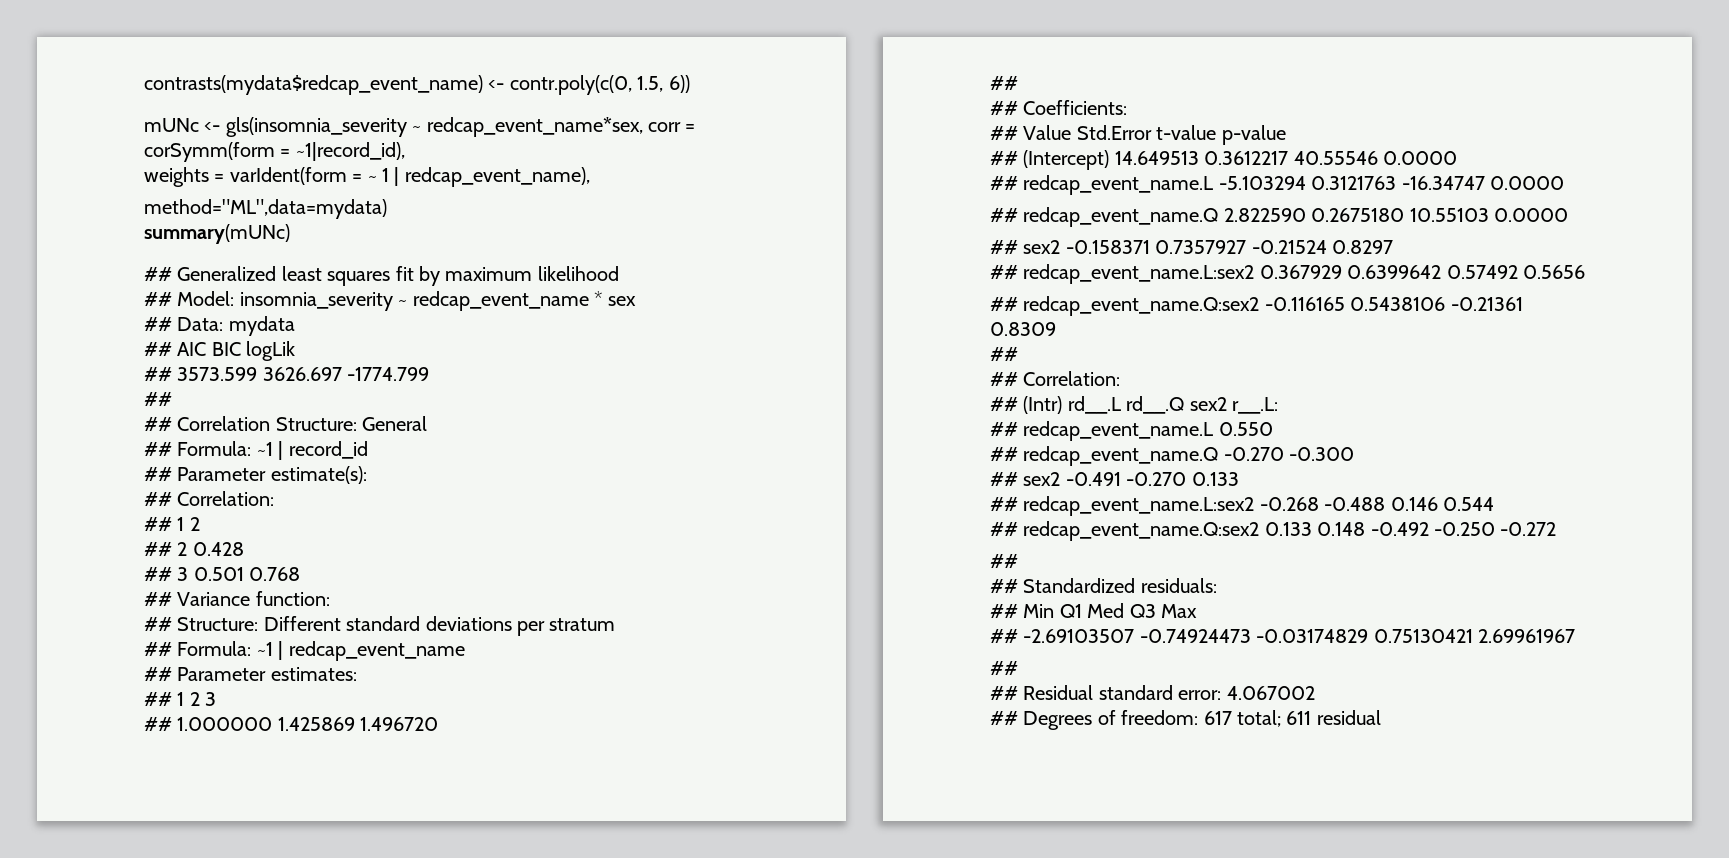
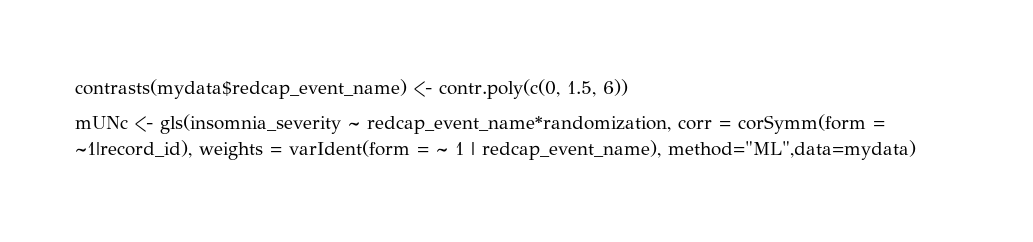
- mUNc <- gls(insomnia_severity ~ redcap_event_name*sex, corr = corSymm(form = ~1|record_id),
- weights = varIdent(form = ~ 1 | redcap_event_name),
- method="ML",data=mydata)
+ mUNc <- gls(insomnia_severity ~ redcap_event_name*randomization, corr = corSymm(form = ~1|record_id), weights = varIdent(form = ~ 1 | redcap_event_name), method="ML",data=mydata)
- summary(mUNc)
- ## Generalized least squares fit by maximum likelihood
- ## Model: insomnia_severity ~ redcap_event_name * sex
- ## Data: mydata
- ## AIC BIC logLik
- ## 3573.599 3626.697 -1774.799
- ##
- ## Correlation Structure: General
- ## Formula: ~1 | record_id
- ## Parameter estimate(s):
- ## Correlation:
- ## 1 2
- ## 2 0.428
- ## 3 0.501 0.768
- ## Variance function:
- ## Structure: Different standard deviations per stratum
- ## Formula: ~1 | redcap_event_name
- ## Parameter estimates:
- ## 1 2 3
- ## 1.000000 1.425869 1.496720
- ##
- ## Coefficients:
- ## Value Std.Error t-value p-value
- ## (Intercept) 14.649513 0.3612217 40.55546 0.0000
- ## redcap_event_name.L -5.103294 0.3121763 -16.34747 0.0000
- ## redcap_event_name.Q 2.822590 0.2675180 10.55103 0.0000
- ## sex2 -0.158371 0.7357927 -0.21524 0.8297
- ## redcap_event_name.L:sex2 0.367929 0.6399642 0.57492 0.5656
- ## redcap_event_name.Q:sex2 -0.116165 0.5438106 -0.21361 0.8309
- ##
- ## Correlation:
- ## (Intr) rd__.L rd__.Q sex2 r__.L:
- ## redcap_event_name.L 0.550
- ## redcap_event_name.Q -0.270 -0.300
- ## sex2 -0.491 -0.270 0.133
- ## redcap_event_name.L:sex2 -0.268 -0.488 0.146 0.544
- ## redcap_event_name.Q:sex2 0.133 0.148 -0.492 -0.250 -0.272
- ##
- ## Standardized residuals:
- ## Min Q1 Med Q3 Max
- ## -2.69103507 -0.74924473 -0.03174829 0.75130421 2.69961967
- ##
- ## Residual standard error: 4.067002
- ## Degrees of freedom: 617 total; 611 residual

